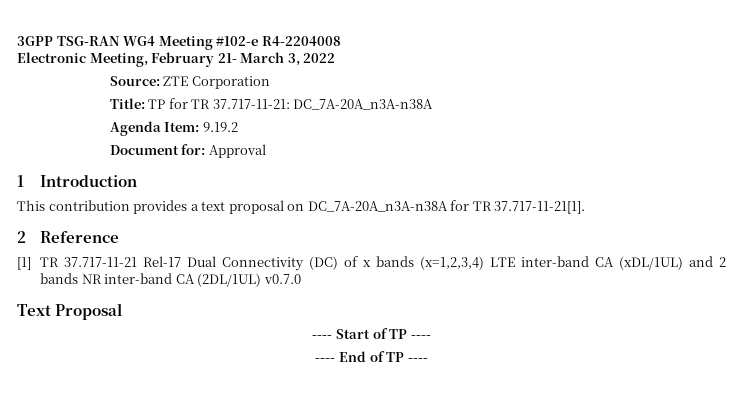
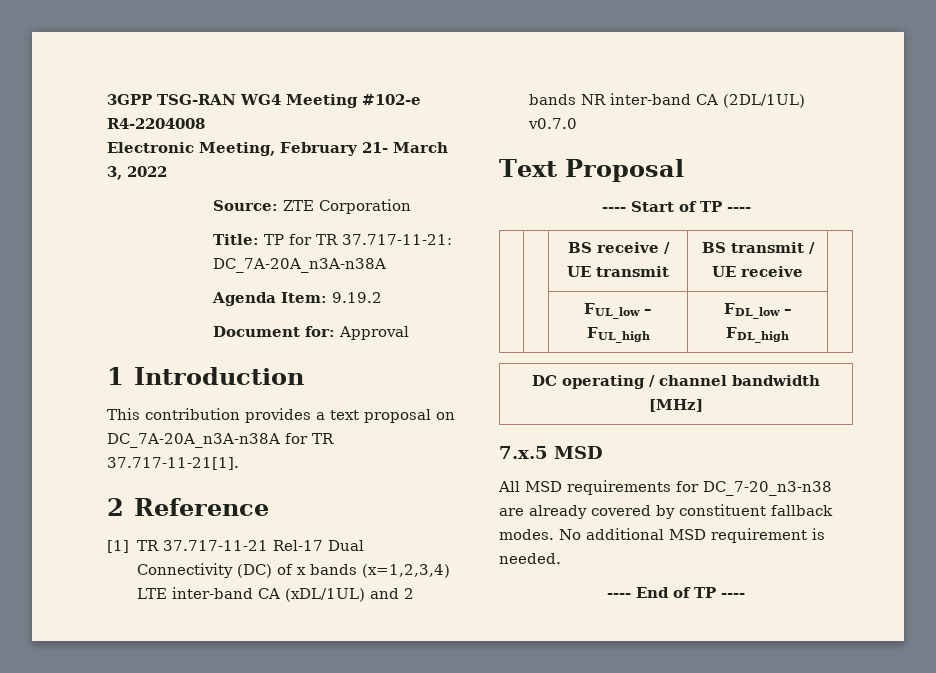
+ | | BS receive / UE transmit | BS transmit / UE receive |
+ | | FUL_low – FUL_high | FDL_low – FDL_high |
+ DC operating / channel bandwidth [MHz]
+ 7.x.5 MSD
+ All MSD requirements for DC_7-20_n3-n38 are already covered by constituent fallback modes. No additional MSD requirement is needed.

